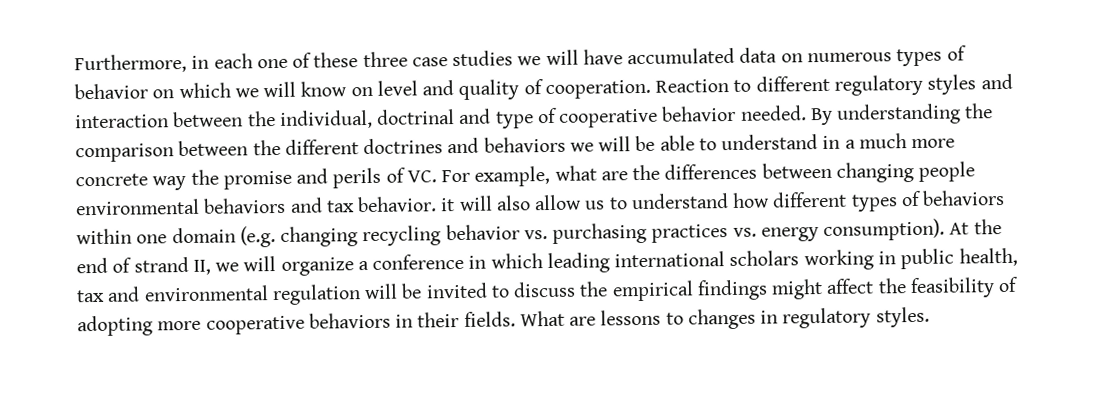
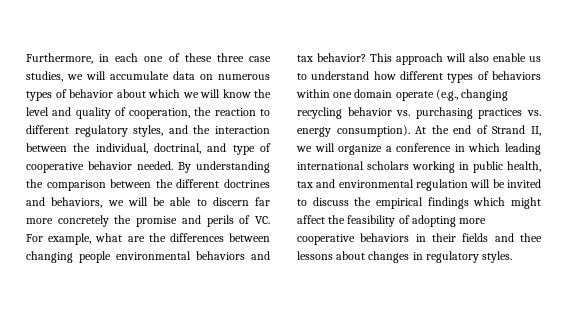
- Furthermore, in each one of these three case studies we will have accumulated data on numerous types of behavior on which we will know on level and quality of cooperation. Reaction to different regulatory styles and interaction between the individual, doctrinal and type of cooperative behavior needed.
+ Furthermore, in each one of these three case studies, we will accumulate data on numerous types of behavior about which we will know the level and quality of cooperation, the reaction to different regulatory styles, and the interaction between the individual, doctrinal, and type of cooperative behavior needed.
- By understanding the comparison between the different doctrines and behaviors we will be able to understand in a much more concrete way the promise and perils of VC. For example, what are the differences between changing people environmental behaviors and tax behavior. it will also allow us to understand how different types of behaviors within one domain (e.g. changing recycling behavior vs. purchasing practices vs. energy consumption).
+ By understanding the comparison between the different doctrines and behaviors, we will be able to discern far more concretely the promise and perils of VC. For example, what are the differences between changing people environmental behaviors and tax behavior? This approach will also enable us to understand how different types of behaviors within one domain operate (e.g., changing recycling behavior vs. purchasing practices vs. energy consumption).
- At the end of strand II, we will organize a conference in which leading international scholars working in public health, tax and environmental regulation will be invited to discuss the empirical findings might affect the feasibility of adopting more cooperative behaviors in their fields. What are lessons to changes in regulatory styles.
+ At the end of Strand II, we will organize a conference in which leading international scholars working in public health, tax and environmental regulation will be invited to discuss the empirical findings which might affect the feasibility of adopting more cooperative behaviors in their fields and thee lessons about changes in regulatory styles.

